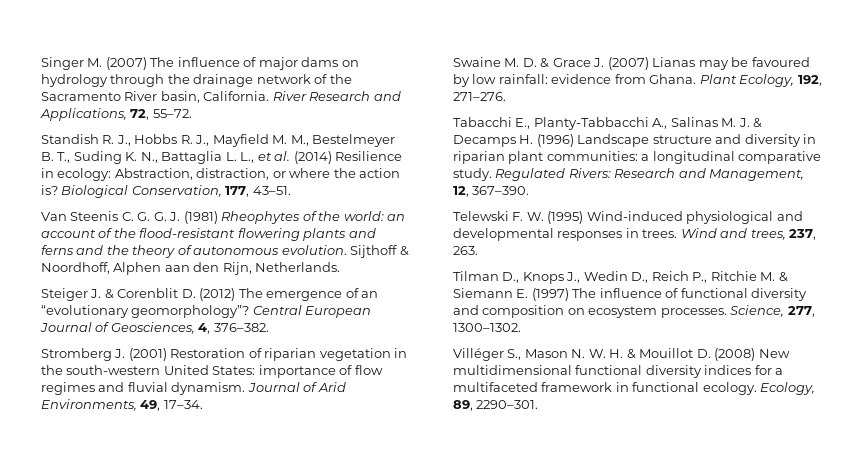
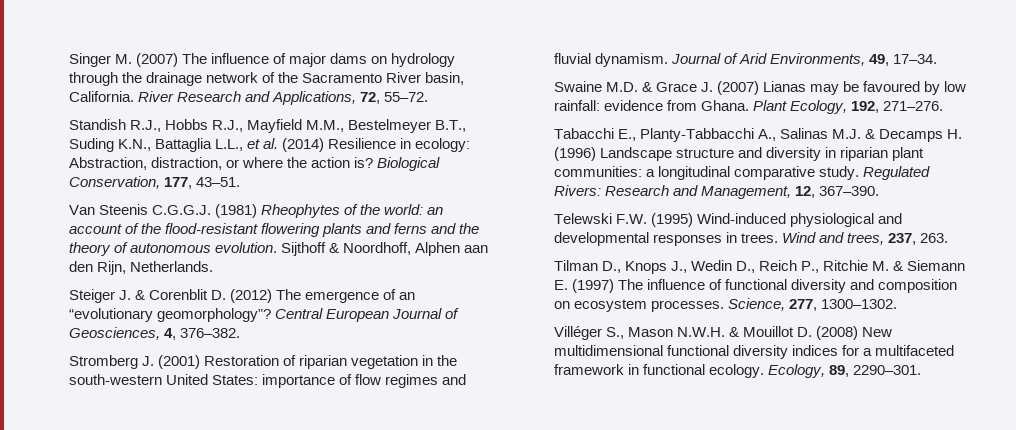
- Standish R. J., Hobbs R. J., Mayfield M. M., Bestelmeyer B. T., Suding K. N., Battaglia L. L., et al. (2014) Resilience in ecology: Abstraction, distraction, or where the action is?
+ Standish R.J., Hobbs R.J., Mayfield M.M., Bestelmeyer B.T., Suding K.N., Battaglia L.L., et al. (2014) Resilience in ecology: Abstraction, distraction, or where the action is?
- Van Steenis C. G. G. J. (1981) Rheophytes of the world: an account of the flood-resistant flowering plants and ferns and the theory of autonomous evolution.
+ Van Steenis C.G.G.J. (1981) Rheophytes of the world: an account of the flood-resistant flowering plants and ferns and the theory of autonomous evolution.
- Swaine M. D. & Grace J. (2007) Lianas may be favoured by low rainfall: evidence from Ghana.
+ Swaine M.D. & Grace J. (2007) Lianas may be favoured by low rainfall: evidence from Ghana.
- Tabacchi E., Planty-Tabbacchi A., Salinas M. J. & Decamps H. (1996) Landscape structure and diversity in riparian plant communities: a longitudinal comparative study.
+ Tabacchi E., Planty-Tabbacchi A., Salinas M.J. & Decamps H. (1996) Landscape structure and diversity in riparian plant communities: a longitudinal comparative study.
- Telewski F. W. (1995) Wind-induced physiological and developmental responses in trees.
+ Telewski F.W. (1995) Wind-induced physiological and developmental responses in trees.
- Villéger S., Mason N. W. H. & Mouillot D. (2008) New multidimensional functional diversity indices for a multifaceted framework in functional ecology.
+ Villéger S., Mason N.W.H. & Mouillot D. (2008) New multidimensional functional diversity indices for a multifaceted framework in functional ecology.

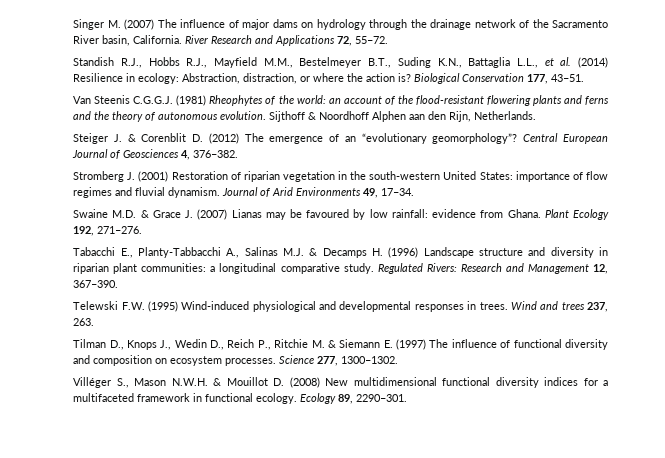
- River Research and Applications, 72, 55–72.
+ River Research and Applications 72, 55–72.
- Biological Conservation, 177, 43–51.
+ Biological Conservation 177, 43–51.
- Sijthoff & Noordhoff, Alphen aan den Rijn, Netherlands.
+ Sijthoff & Noordhoff Alphen aan den Rijn, Netherlands.
- Central European Journal of Geosciences, 4, 376–382.
+ Central European Journal of Geosciences 4, 376–382.
- Journal of Arid Environments, 49, 17–34.
+ Journal of Arid Environments 49, 17–34.
- Plant Ecology, 192, 271–276.
+ Plant Ecology 192, 271–276.
- Regulated Rivers: Research and Management, 12, 367–390.
+ Regulated Rivers: Research and Management 12, 367–390.
- Wind and trees, 237, 263.
+ Wind and trees 237, 263.
- Science, 277, 1300–1302.
+ Science 277, 1300–1302.
- Ecology, 89, 2290–301.
+ Ecology 89, 2290–301.

